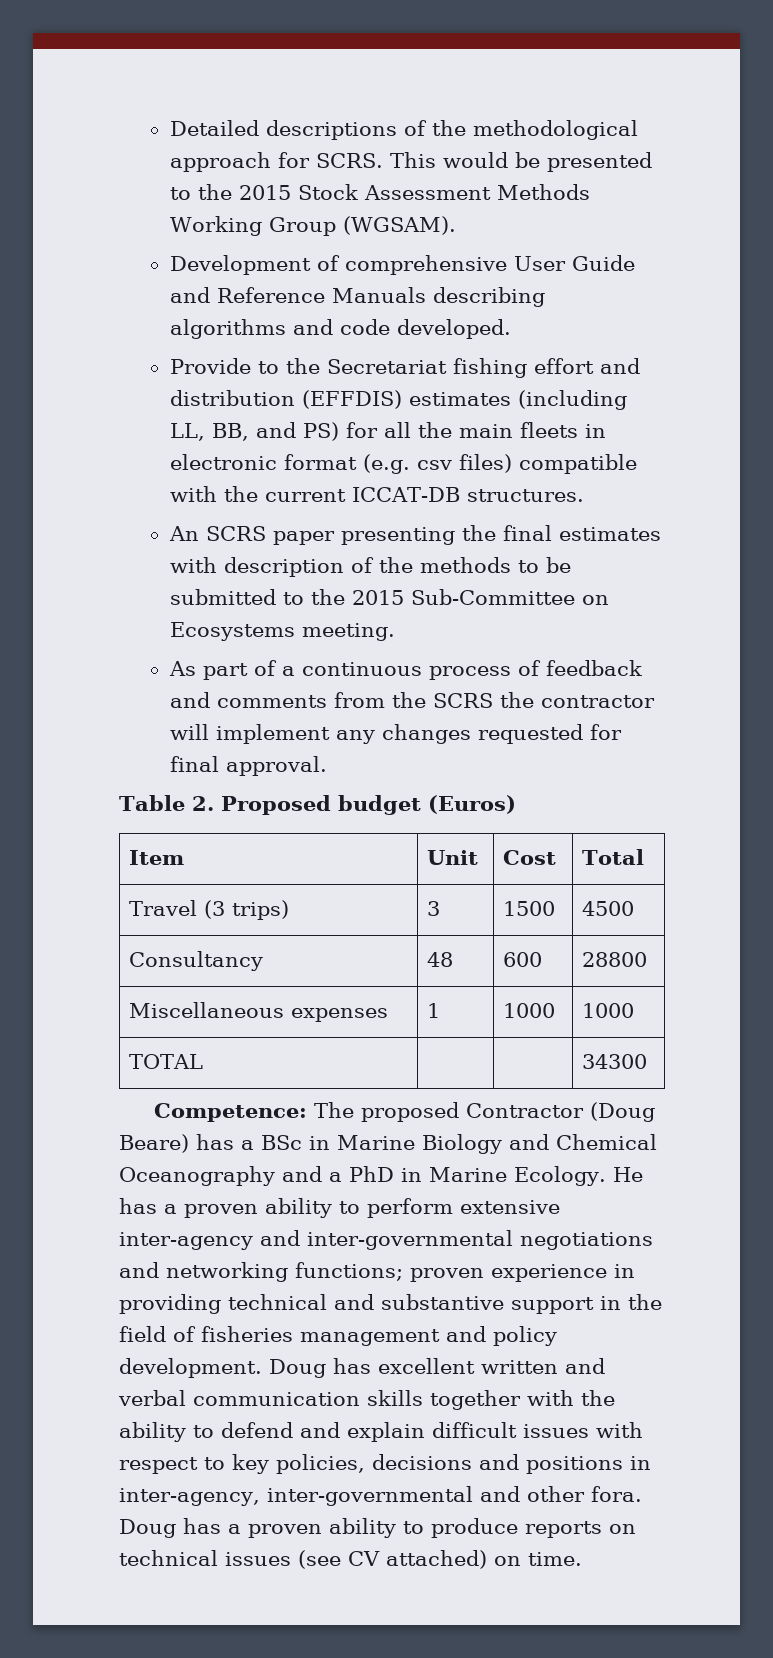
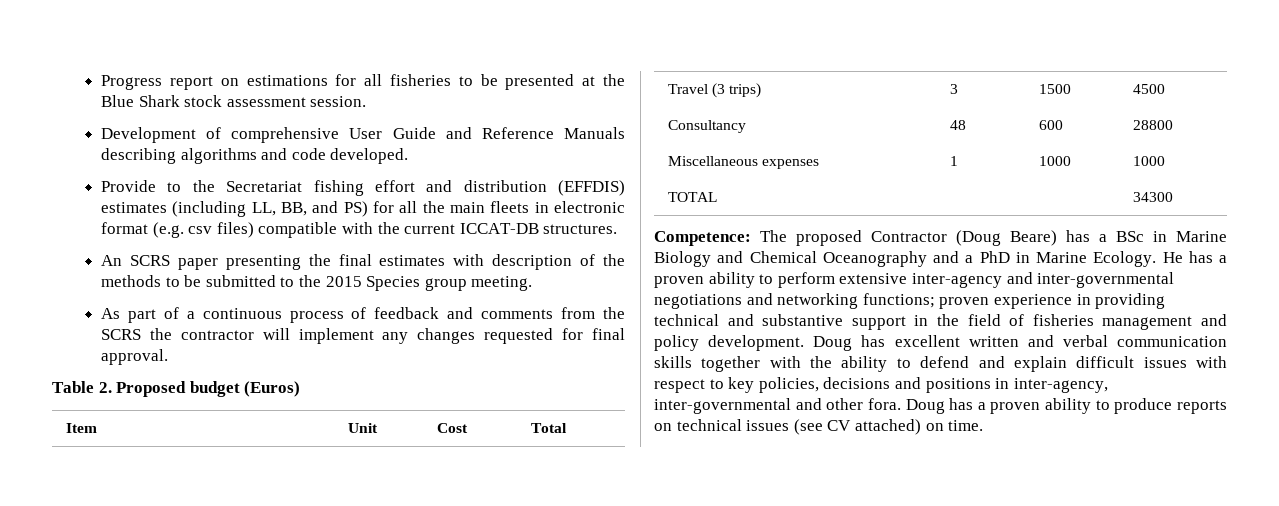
- Detailed descriptions of the methodological approach for SCRS. This would be presented to the 2015 Stock Assessment Methods Working Group (WGSAM).
+ Progress report on estimations for all fisheries to be presented at the Blue Shark stock assessment session.
- An SCRS paper presenting the final estimates with description of the methods to be submitted to the 2015 Sub-Committee on Ecosystems meeting.
+ An SCRS paper presenting the final estimates with description of the methods to be submitted to the 2015 Species group meeting.

